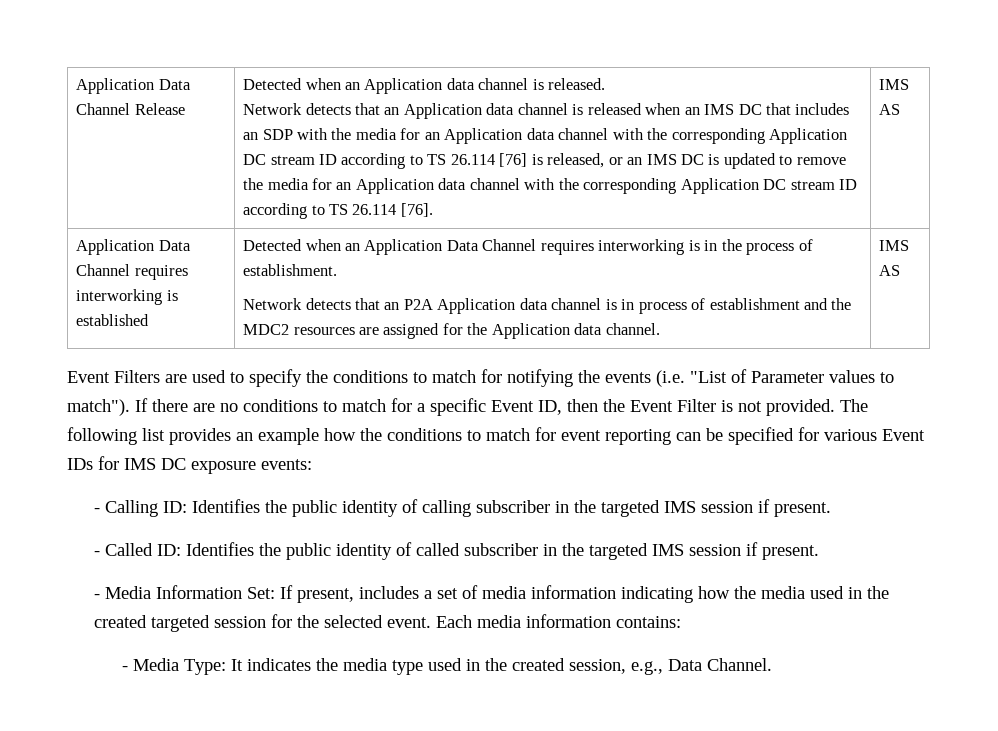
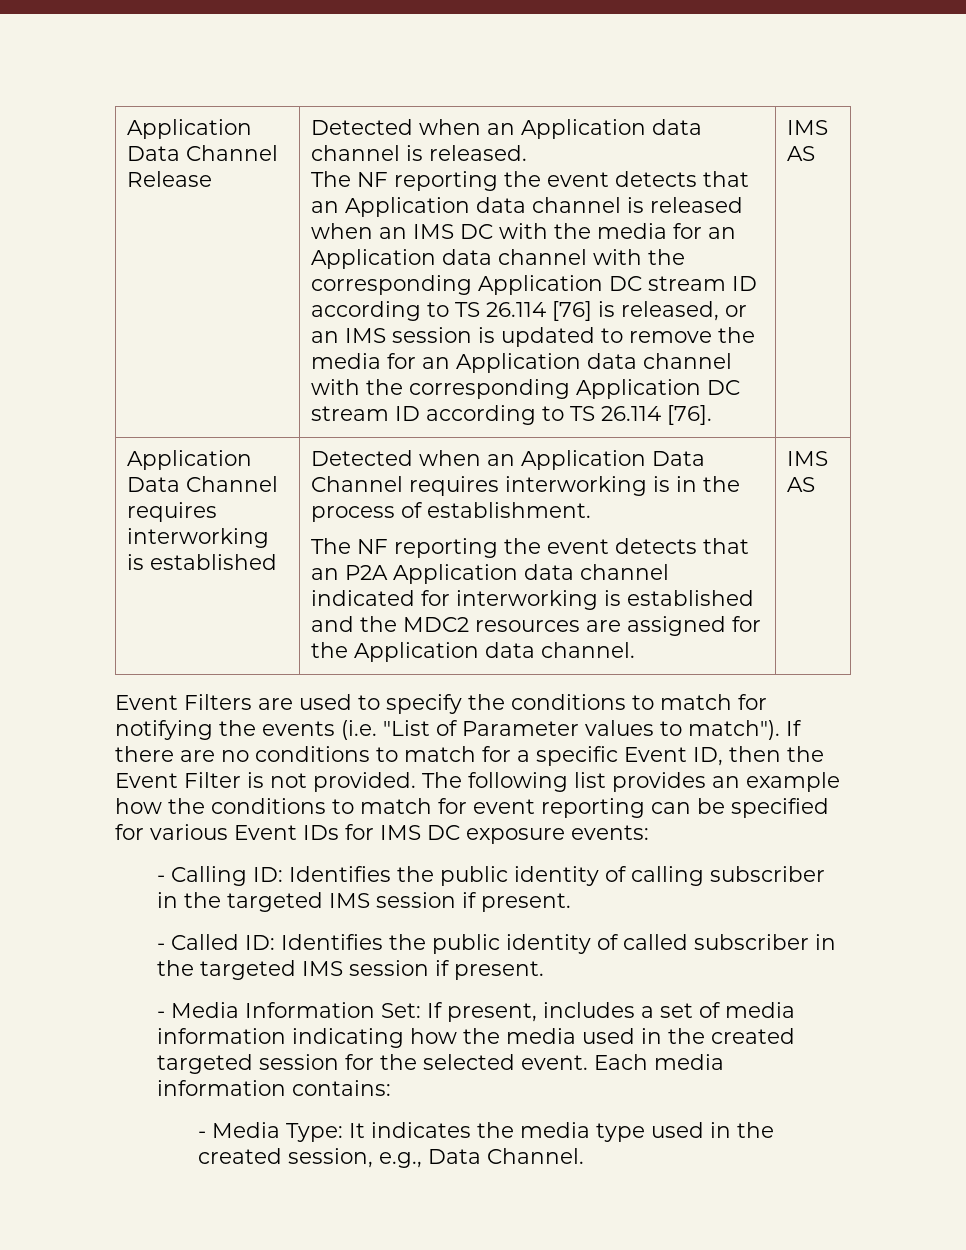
- Network detects that an Application data channel is released when an IMS DC that includes an SDP with the media for an Application data channel with the corresponding Application DC stream ID according to TS 26.114 [76] is released, or an IMS DC is updated to remove the media for an Application data channel with the corresponding Application DC stream ID according to TS 26.114 [76].
+ The NF reporting the event detects that an Application data channel is released when an IMS DC with the media for an Application data channel with the corresponding Application DC stream ID according to TS 26.114 [76] is released, or an IMS session is updated to remove the media for an Application data channel with the corresponding Application DC stream ID according to TS 26.114 [76].
- Network detects that an P2A Application data channel is in process of establishment and the MDC2 resources are assigned for the Application data channel.
+ The NF reporting the event detects that an P2A Application data channel indicated for interworking is established and the MDC2 resources are assigned for the Application data channel.

